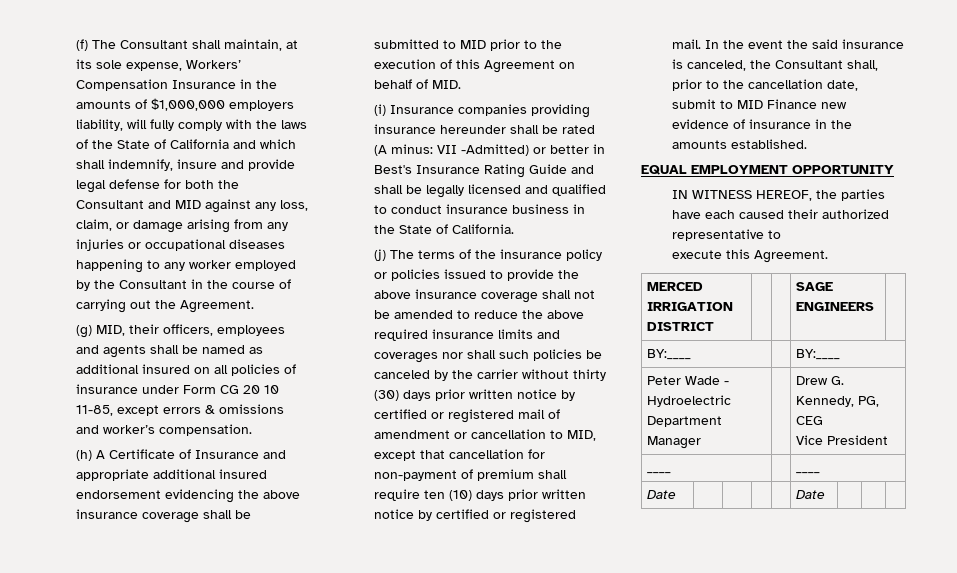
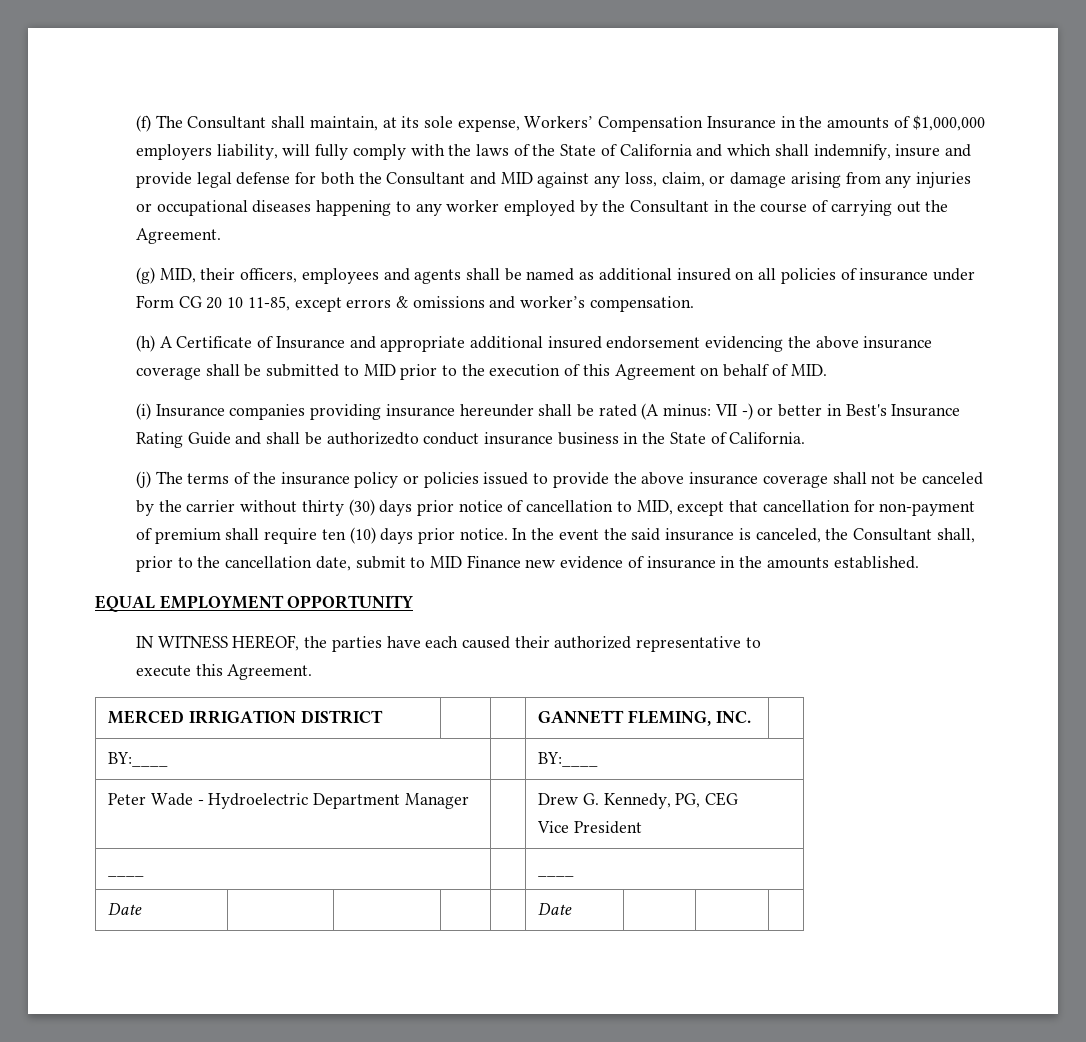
- (i) Insurance companies providing insurance hereunder shall be rated (A minus: VII -Admitted) or better in Best's Insurance Rating Guide and shall be legally licensed and qualified to conduct insurance business in the State of California.
+ (i) Insurance companies providing insurance hereunder shall be rated (A minus: VII -) or better in Best's Insurance Rating Guide and shall be authorizedto conduct insurance business in the State of California.
- (j) The terms of the insurance policy or policies issued to provide the above insurance coverage shall not be amended to reduce the above required insurance limits and coverages nor shall such policies be canceled by the carrier without thirty (30) days prior written notice by certified or registered mail of amendment or cancellation to MID, except that cancellation for non-payment of premium shall require ten (10) days prior written notice by certified or registered mail.
+ (j) The terms of the insurance policy or policies issued to provide the above insurance coverage shall not be canceled by the carrier without thirty (30) days prior notice of cancellation to MID, except that cancellation for non-payment of premium shall require ten (10) days prior notice.
- MERCED IRRIGATION DISTRICT | | | SAGE ENGINEERS |
+ MERCED IRRIGATION DISTRICT | | | GANNETT FLEMING, INC. |

